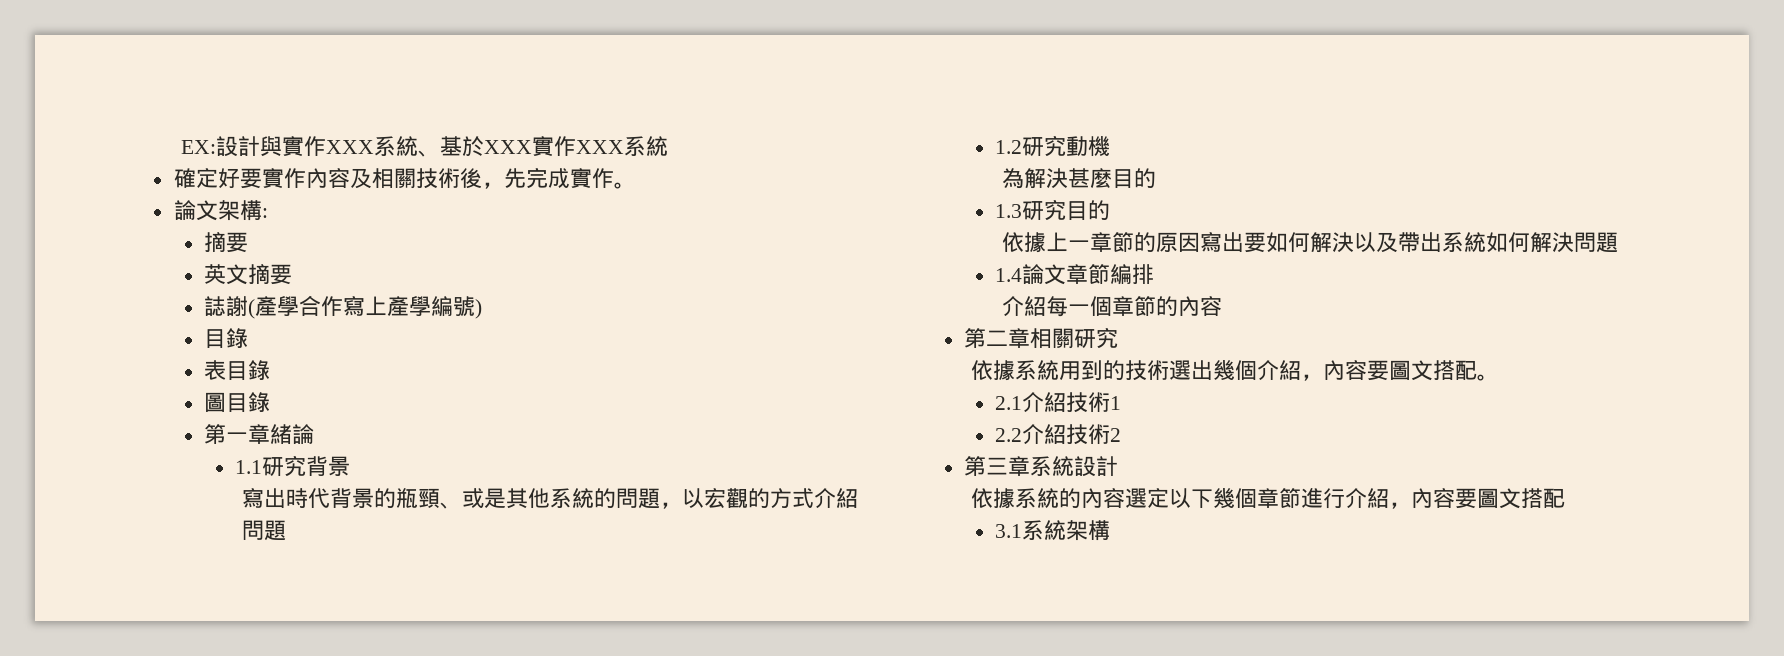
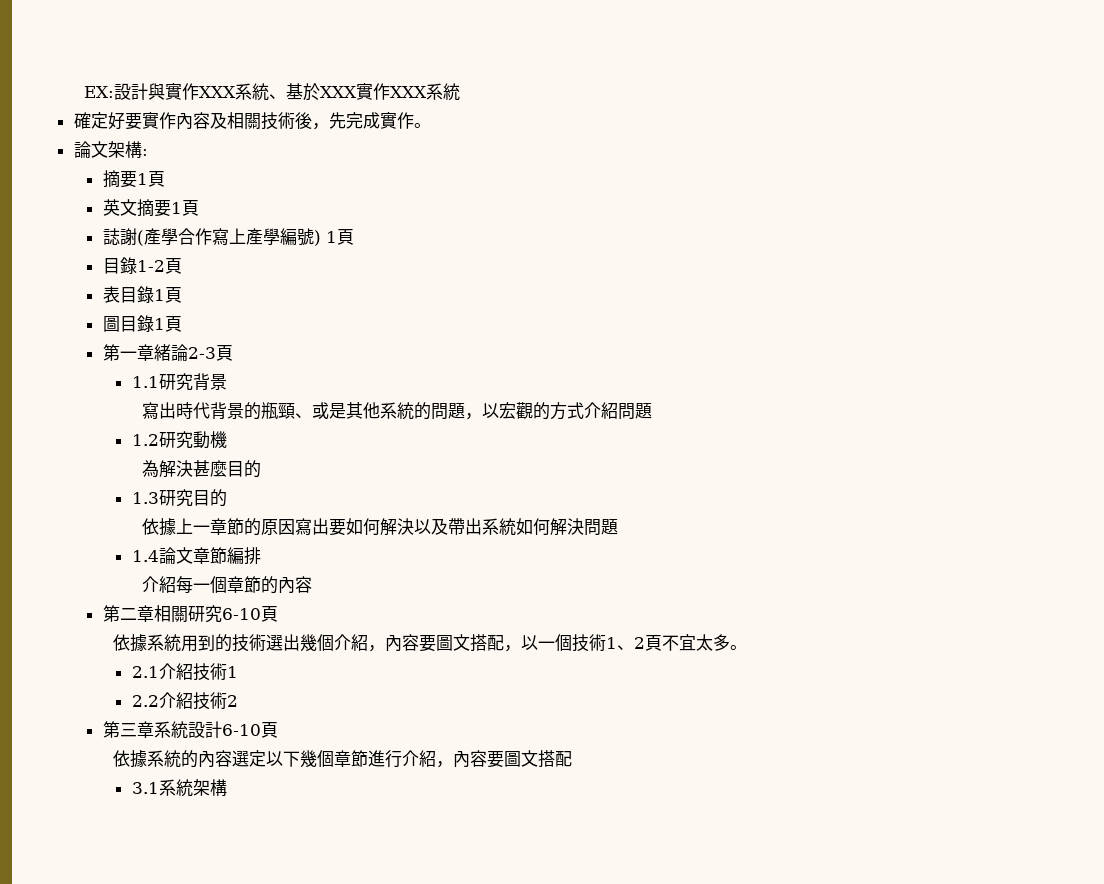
  論文架構:
- 摘要
+ 摘要1頁
- 英文摘要
+ 英文摘要1頁
- 誌謝(產學合作寫上產學編號)
- 目錄
+ 誌謝(產學合作寫上產學編號) 1頁
+ 目錄1-2頁
- 表目錄
+ 表目錄1頁
- 圖目錄
+ 圖目錄1頁
- 第一章緒論
+ 第一章緒論2-3頁
- 第二章相關研究
+ 第二章相關研究6-10頁
- 依據系統用到的技術選出幾個介紹，內容要圖文搭配。
+ 依據系統用到的技術選出幾個介紹，內容要圖文搭配，以一個技術1、2頁不宜太多。
- 第三章系統設計
+ 第三章系統設計6-10頁

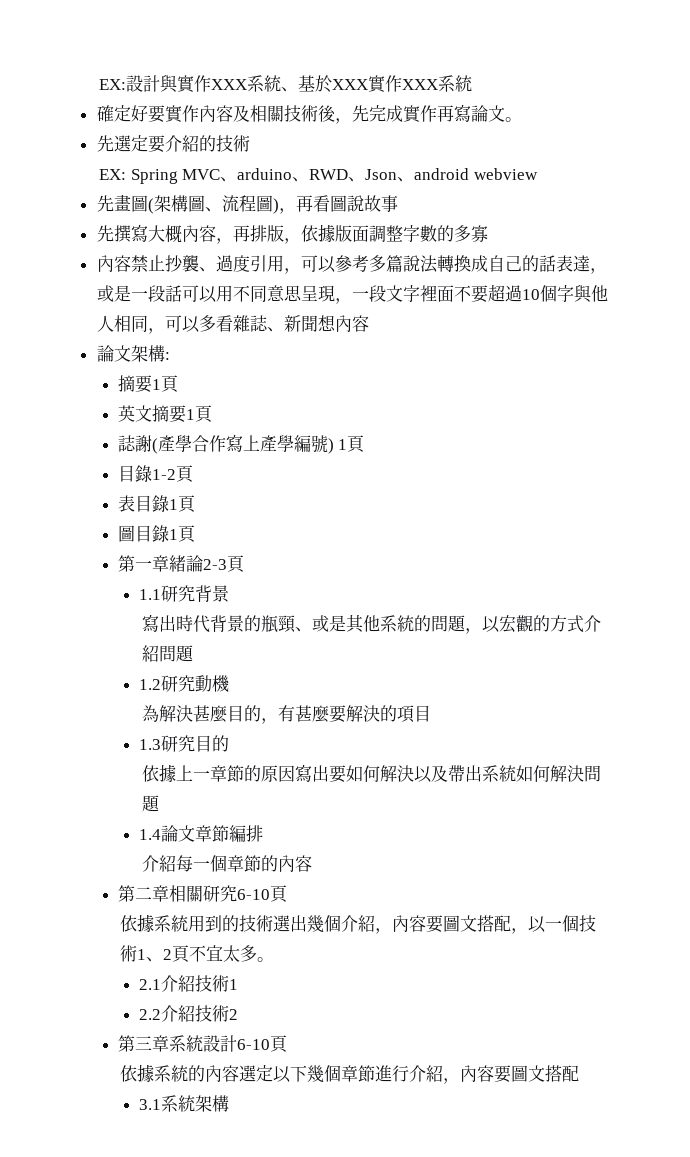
- 確定好要實作內容及相關技術後，先完成實作。
+ 確定好要實作內容及相關技術後，先完成實作再寫論文。
+ 先選定要介紹的技術
+ EX: Spring MVC、arduino、RWD、Json、android webview
+ 先畫圖(架構圖、流程圖)，再看圖說故事
+ 先撰寫大概內容，再排版，依據版面調整字數的多寡
+ 內容禁止抄襲、過度引用，可以參考多篇說法轉換成自己的話表達，或是一段話可以用不同意思呈現，一段文字裡面不要超過10個字與他人相同，可以多看雜誌、新聞想內容
- 為解決甚麼目的
+ 為解決甚麼目的，有甚麼要解決的項目

